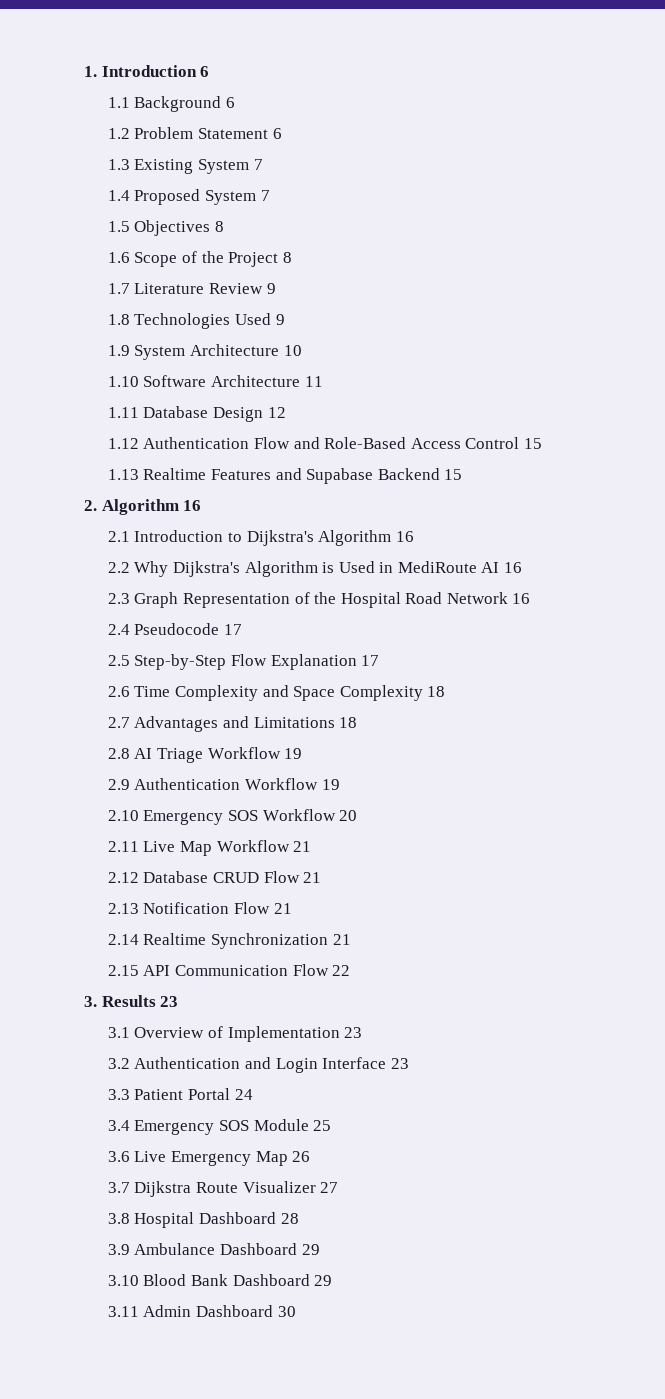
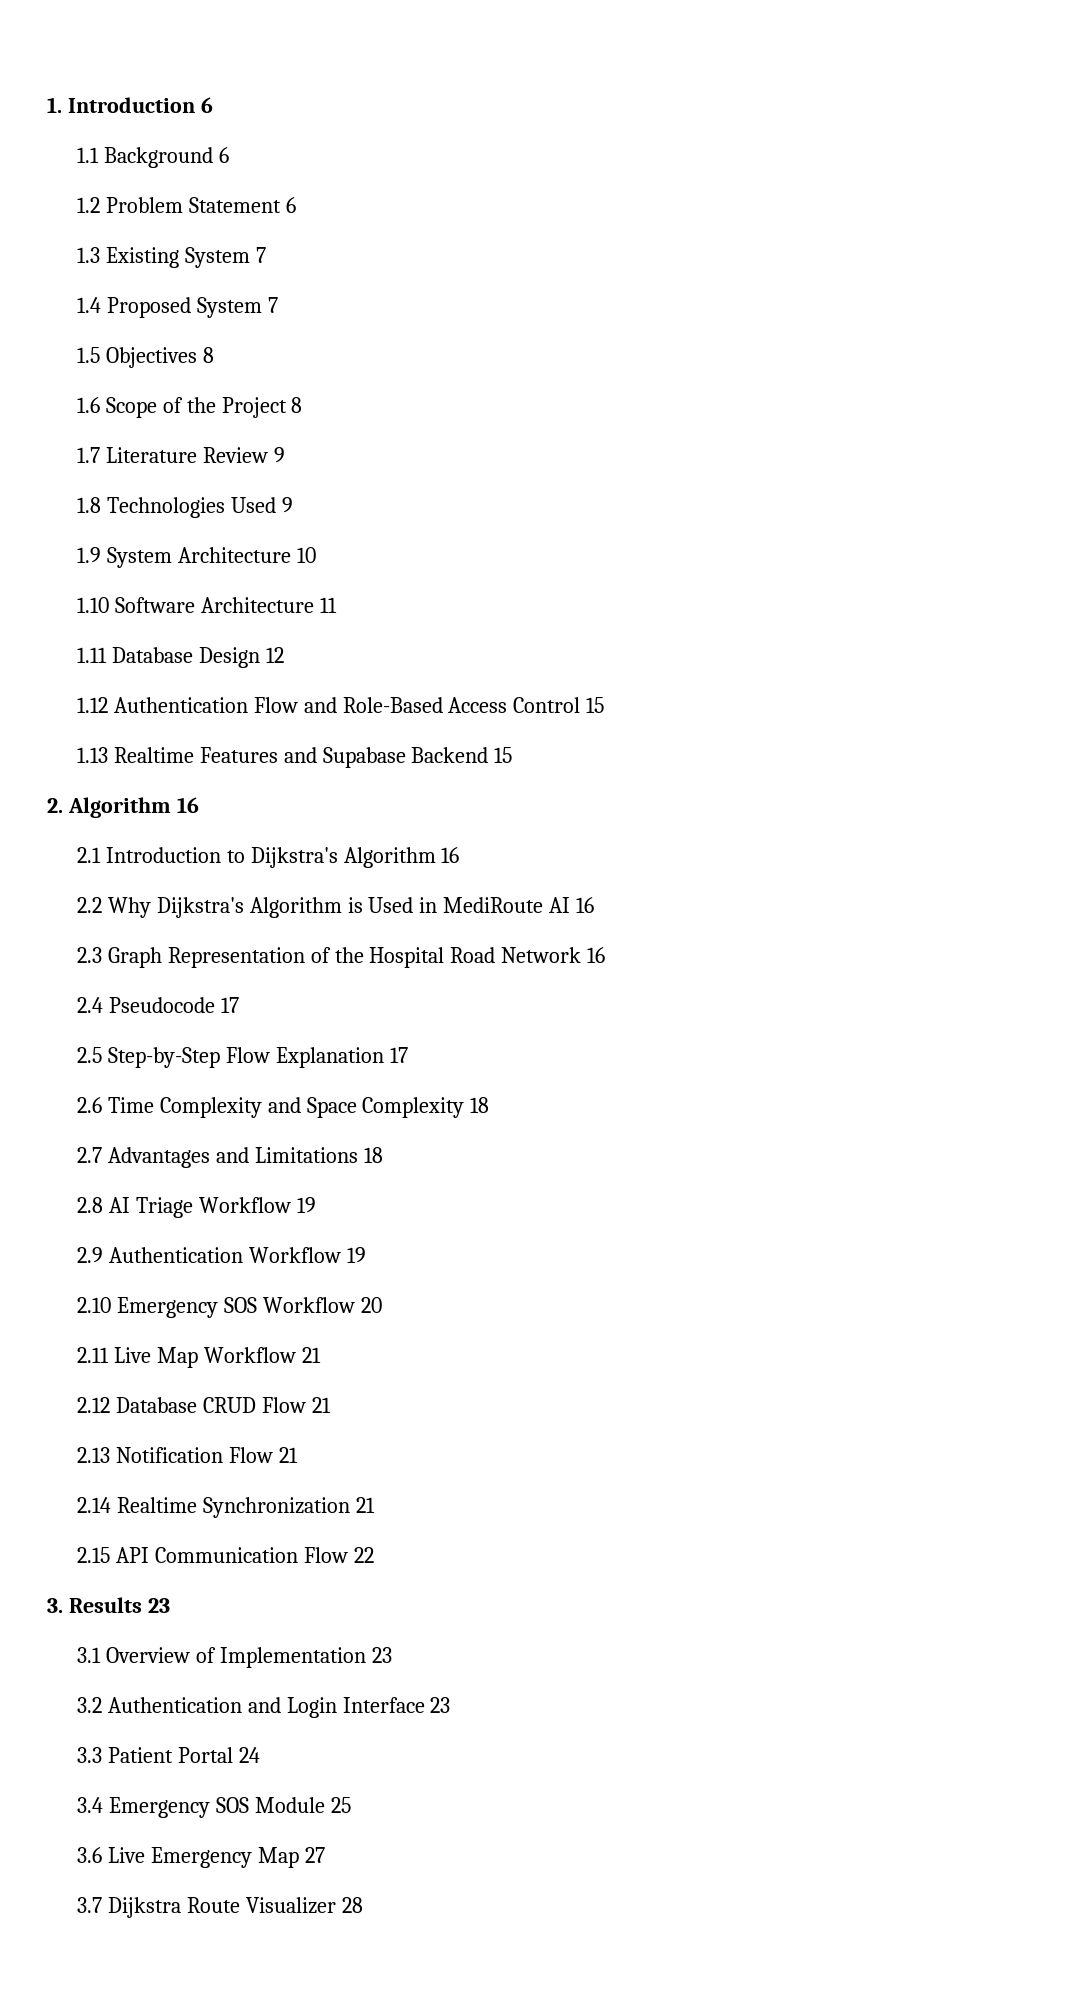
- 3.6 Live Emergency Map 26
+ 3.6 Live Emergency Map 27
- 3.7 Dijkstra Route Visualizer 27
- 3.8 Hospital Dashboard 28
- 3.9 Ambulance Dashboard 29
- 3.10 Blood Bank Dashboard 29
- 3.11 Admin Dashboard 30
+ 3.7 Dijkstra Route Visualizer 28

